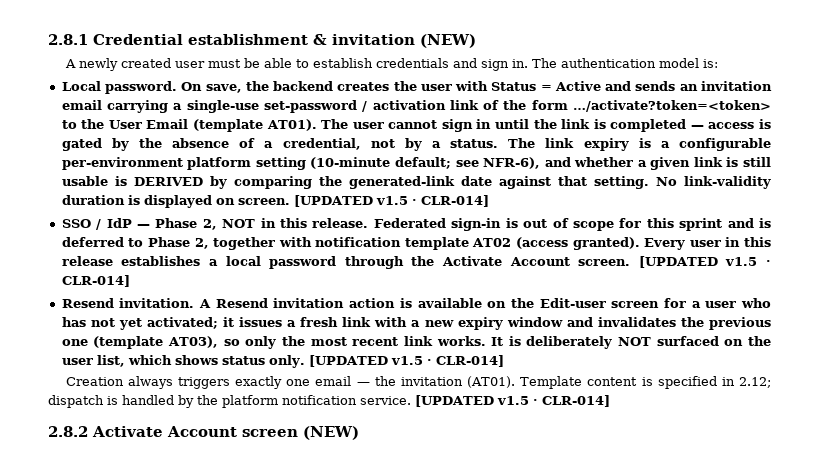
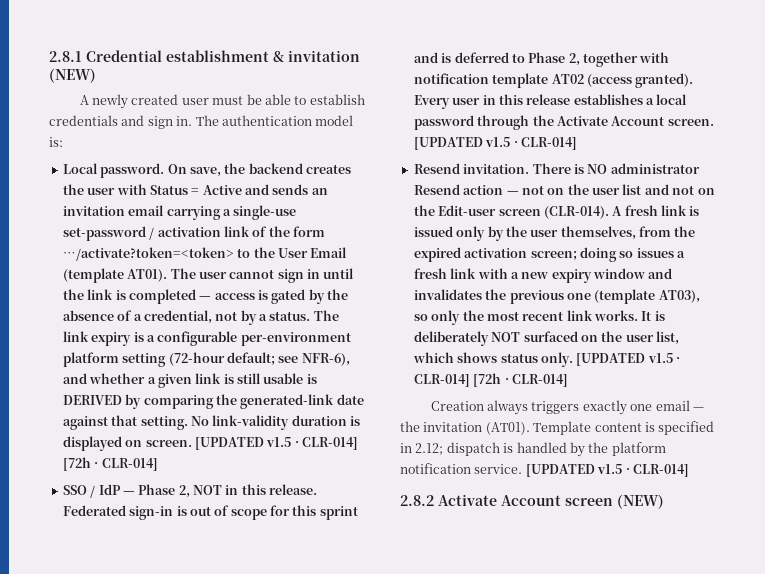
- The link expiry is a configurable per-environment platform setting (10-minute default; see NFR-6), and whether a given link is still usable is DERIVED by comparing the generated-link date against that setting.
+ The link expiry is a configurable per-environment platform setting (72-hour default; see NFR-6), and whether a given link is still usable is DERIVED by comparing the generated-link date against that setting.
- No link-validity duration is displayed on screen. [UPDATED v1.5 · CLR-014]
+ No link-validity duration is displayed on screen. [UPDATED v1.5 · CLR-014] [72h · CLR-014]
- A Resend invitation action is available on the Edit-user screen for a user who has not yet activated; it issues a fresh link with a new expiry window and invalidates the previous one (template AT03), so only the most recent link works.
+ There is NO administrator Resend action — not on the user list and not on the Edit-user screen (CLR-014). A fresh link is issued only by the user themselves, from the expired activation screen; doing so issues a fresh link with a new expiry window and invalidates the previous one (template AT03), so only the most recent link works.
- It is deliberately NOT surfaced on the user list, which shows status only. [UPDATED v1.5 · CLR-014]
+ It is deliberately NOT surfaced on the user list, which shows status only. [UPDATED v1.5 · CLR-014] [72h · CLR-014]

